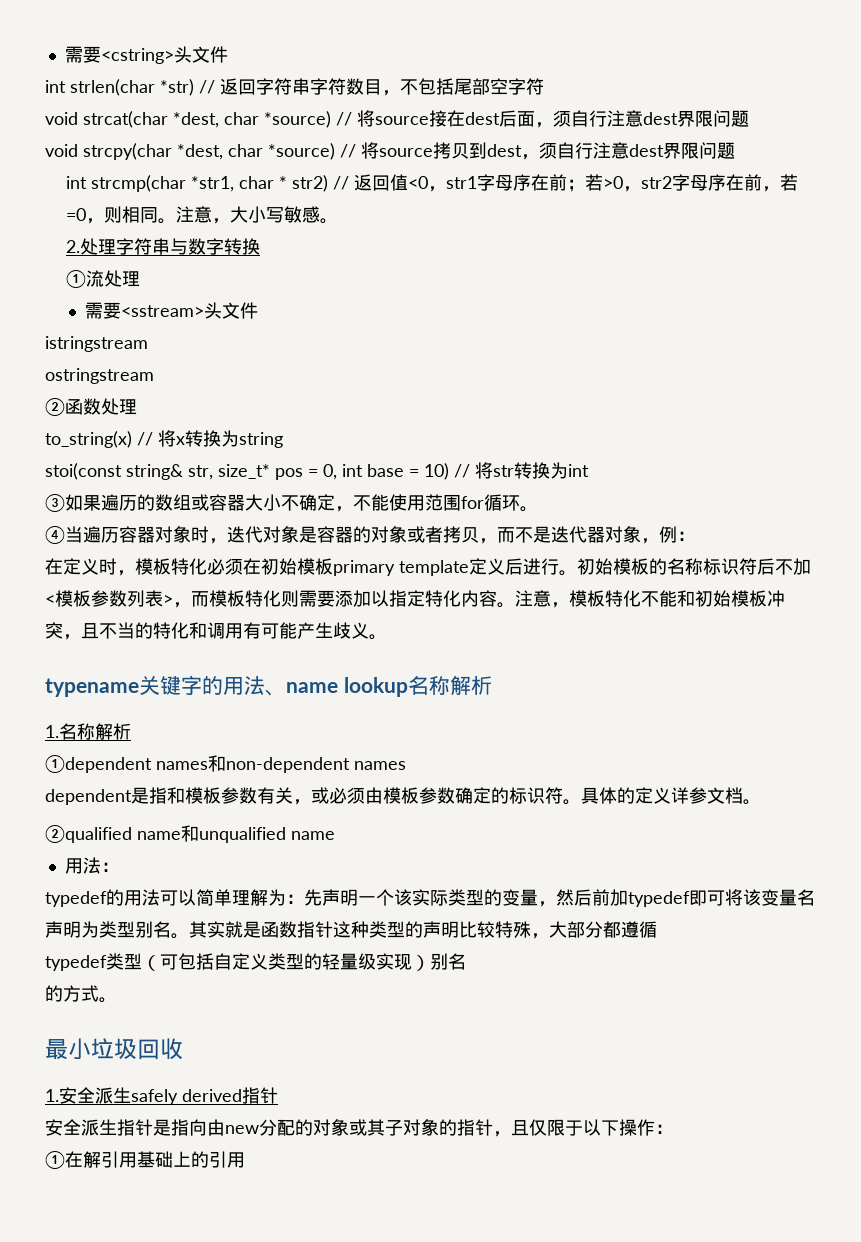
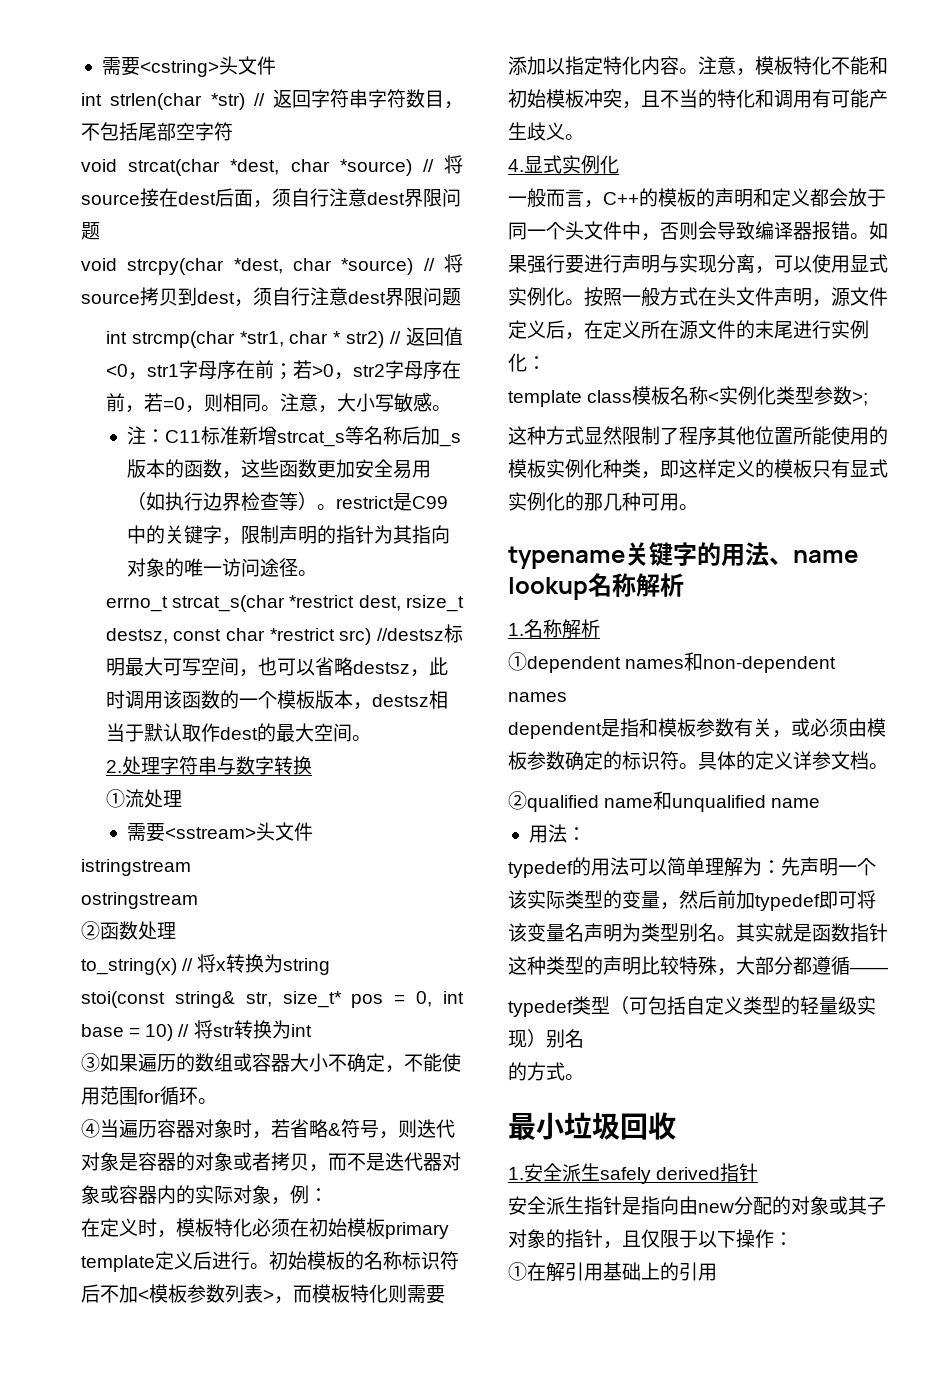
+ 注：C11标准新增strcat_s等名称后加_s版本的函数，这些函数更加安全易用（如执行边界检查等）。restrict是C99中的关键字，限制声明的指针为其指向对象的唯一访问途径。
+ errno_t strcat_s(char *restrict dest, rsize_t destsz, const char *restrict src) //destsz标明最大可写空间，也可以省略destsz，此时调用该函数的一个模板版本，destsz相当于默认取作dest的最大空间。
- ④当遍历容器对象时，迭代对象是容器的对象或者拷贝，而不是迭代器对象，例：
+ ④当遍历容器对象时，若省略&符号，则迭代对象是容器的对象或者拷贝，而不是迭代器对象或容器内的实际对象，例：
+ 4.显式实例化
+ 一般而言，C++的模板的声明和定义都会放于同一个头文件中，否则会导致编译器报错。如果强行要进行声明与实现分离，可以使用显式实例化。按照一般方式在头文件声明，源文件定义后，在定义所在源文件的末尾进行实例化：
+ template class模板名称<实例化类型参数>;
+ 这种方式显然限制了程序其他位置所能使用的模板实例化种类，即这样定义的模板只有显式实例化的那几种可用。
- 其实就是函数指针这种类型的声明比较特殊，大部分都遵循
+ 其实就是函数指针这种类型的声明比较特殊，大部分都遵循——

